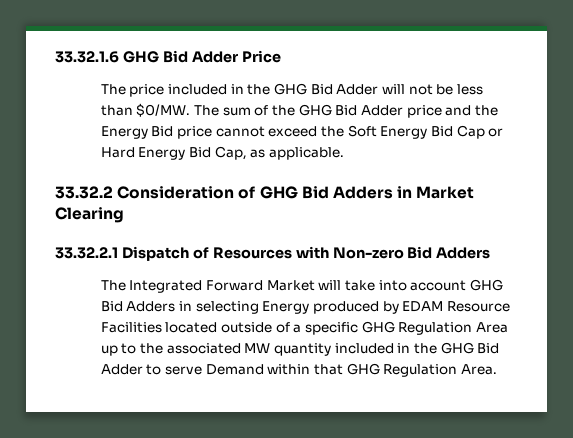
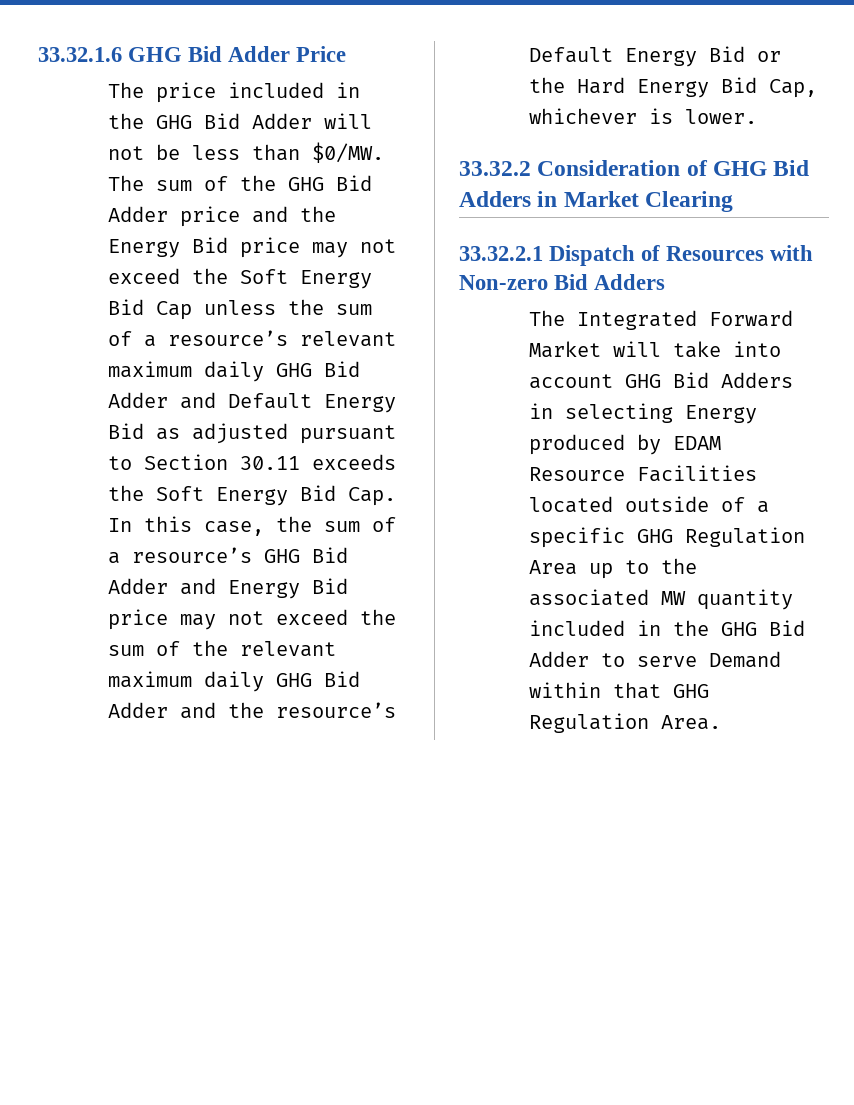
- The sum of the GHG Bid Adder price and the Energy Bid price cannot exceed the Soft Energy Bid Cap or Hard Energy Bid Cap, as applicable.
+ The sum of the GHG Bid Adder price and the Energy Bid price may not exceed the Soft Energy Bid Cap unless the sum of a resource’s relevant maximum daily GHG Bid Adder and Default Energy Bid as adjusted pursuant to Section 30.11 exceeds the Soft Energy Bid Cap. In this case, the sum of a resource’s GHG Bid Adder and Energy Bid price may not exceed the sum of the relevant maximum daily GHG Bid Adder and the resource’s Default Energy Bid or the Hard Energy Bid Cap, whichever is lower.

